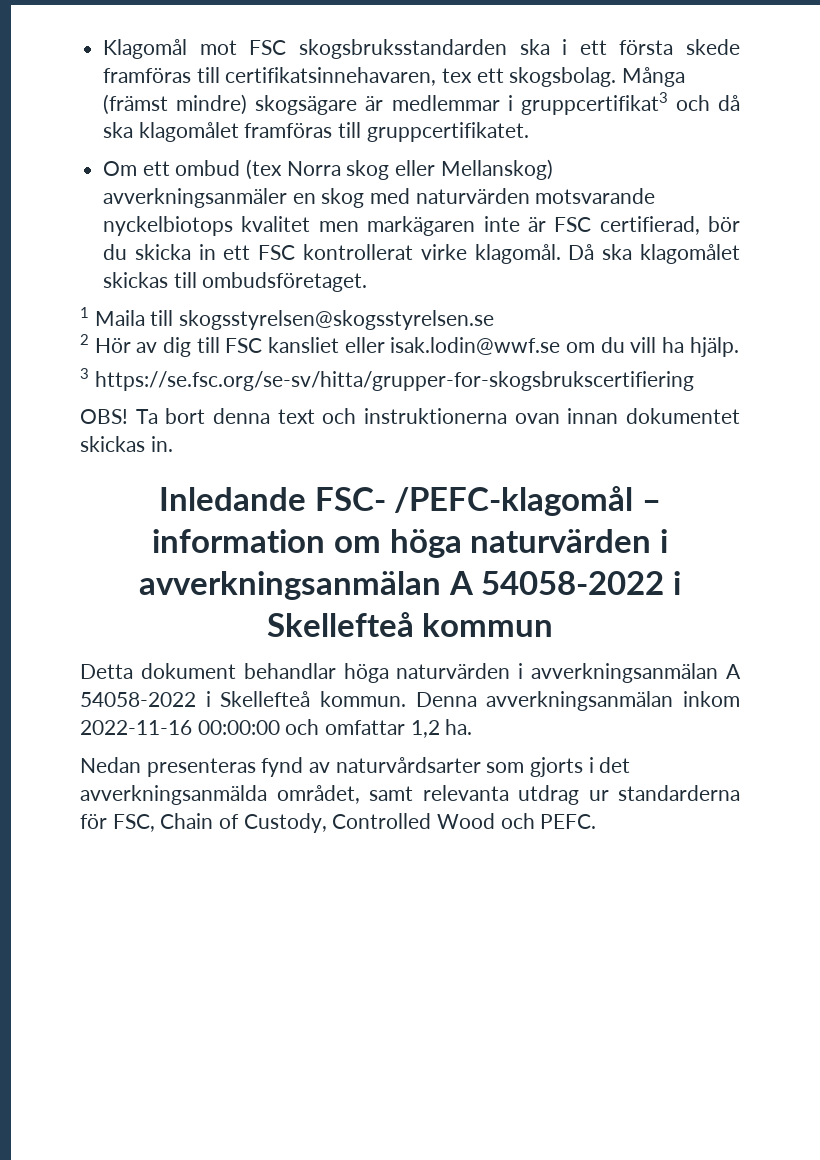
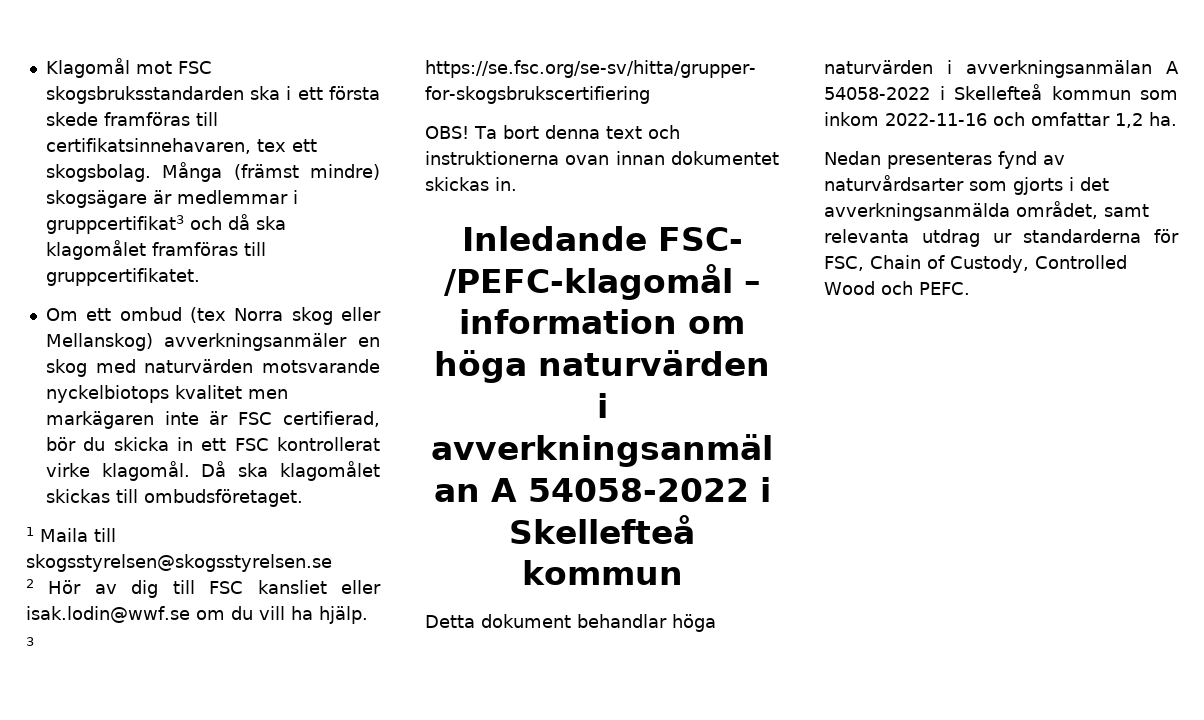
- Detta dokument behandlar höga naturvärden i avverkningsanmälan A 54058-2022 i Skellefteå kommun. Denna avverkningsanmälan inkom 2022-11-16 00:00:00 och omfattar 1,2 ha.
+ Detta dokument behandlar höga naturvärden i avverkningsanmälan A 54058-2022 i Skellefteå kommun som inkom 2022-11-16 och omfattar 1,2 ha.

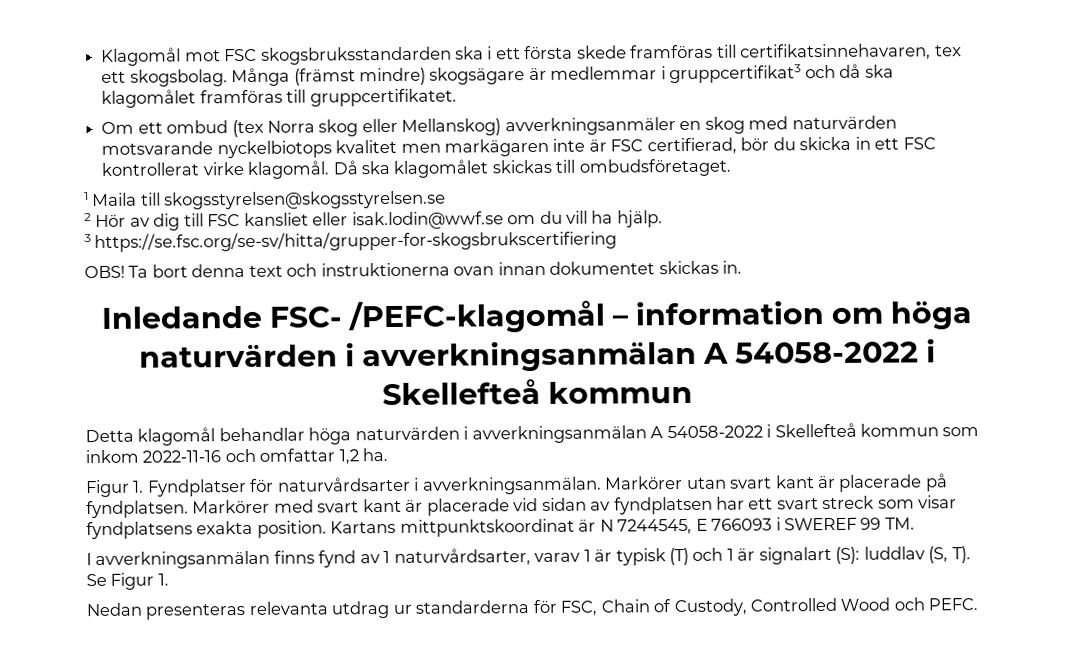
- Detta dokument behandlar höga naturvärden i avverkningsanmälan A 54058-2022 i Skellefteå kommun som inkom 2022-11-16 och omfattar 1,2 ha.
+ Detta klagomål behandlar höga naturvärden i avverkningsanmälan A 54058-2022 i Skellefteå kommun som inkom 2022-11-16 och omfattar 1,2 ha.
- Nedan presenteras fynd av naturvårdsarter som gjorts i det avverkningsanmälda området, samt relevanta utdrag ur standarderna för FSC, Chain of Custody, Controlled Wood och PEFC.
+ Figur 1. Fyndplatser för naturvårdsarter i avverkningsanmälan. Markörer utan svart kant är placerade på fyndplatsen. Markörer med svart kant är placerade vid sidan av fyndplatsen har ett svart streck som visar fyndplatsens exakta position. Kartans mittpunktskoordinat är N 7244545, E 766093 i SWEREF 99 TM.
+ I avverkningsanmälan finns fynd av 1 naturvårdsarter, varav 1 är typisk (T) och 1 är signalart (S): luddlav (S, T). Se Figur 1.
+ Nedan presenteras relevanta utdrag ur standarderna för FSC, Chain of Custody, Controlled Wood och PEFC.

